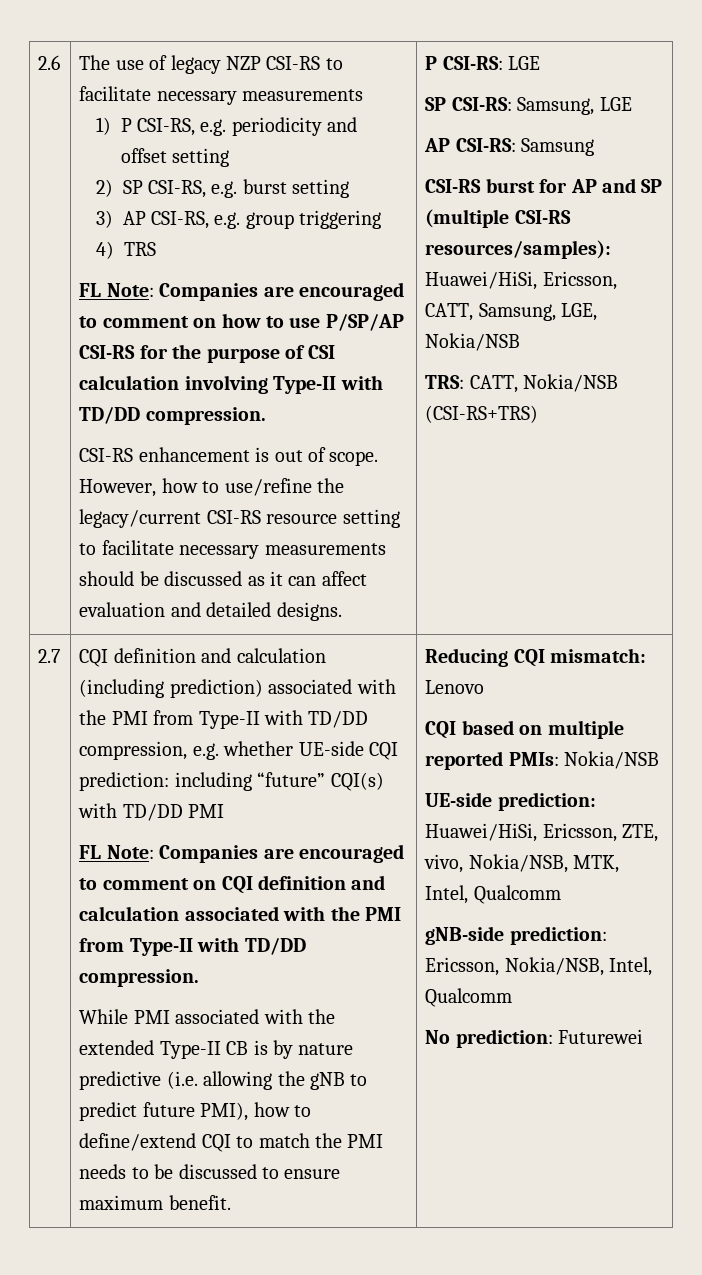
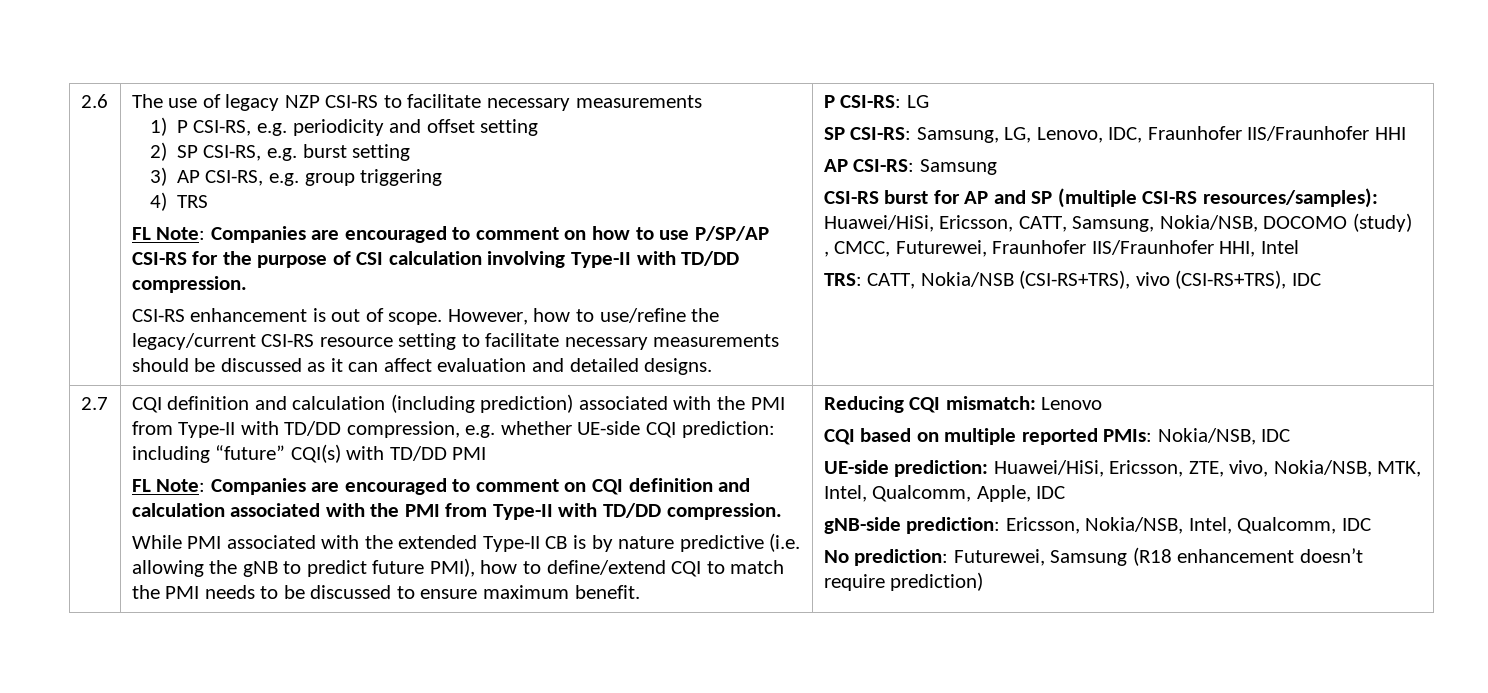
- P CSI-RS: LGE
+ P CSI-RS: LG
- SP CSI-RS: Samsung, LGE
+ SP CSI-RS: Samsung, LG, Lenovo, IDC, Fraunhofer IIS/Fraunhofer HHI
- CSI-RS burst for AP and SP (multiple CSI-RS resources/samples): Huawei/HiSi, Ericsson, CATT, Samsung, LGE, Nokia/NSB
+ CSI-RS burst for AP and SP (multiple CSI-RS resources/samples): Huawei/HiSi, Ericsson, CATT, Samsung, Nokia/NSB, DOCOMO (study) , CMCC, Futurewei, Fraunhofer IIS/Fraunhofer HHI, Intel
- TRS: CATT, Nokia/NSB (CSI-RS+TRS)
+ TRS: CATT, Nokia/NSB (CSI-RS+TRS), vivo (CSI-RS+TRS), IDC
- CQI based on multiple reported PMIs: Nokia/NSB
+ CQI based on multiple reported PMIs: Nokia/NSB, IDC
- UE-side prediction: Huawei/HiSi, Ericsson, ZTE, vivo, Nokia/NSB, MTK, Intel, Qualcomm
+ UE-side prediction: Huawei/HiSi, Ericsson, ZTE, vivo, Nokia/NSB, MTK, Intel, Qualcomm, Apple, IDC
- gNB-side prediction: Ericsson, Nokia/NSB, Intel, Qualcomm
+ gNB-side prediction: Ericsson, Nokia/NSB, Intel, Qualcomm, IDC
- No prediction: Futurewei
+ No prediction: Futurewei, Samsung (R18 enhancement doesn’t require prediction)

